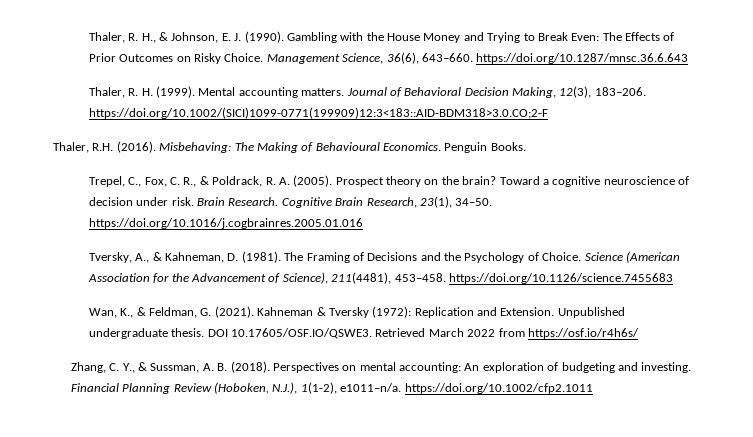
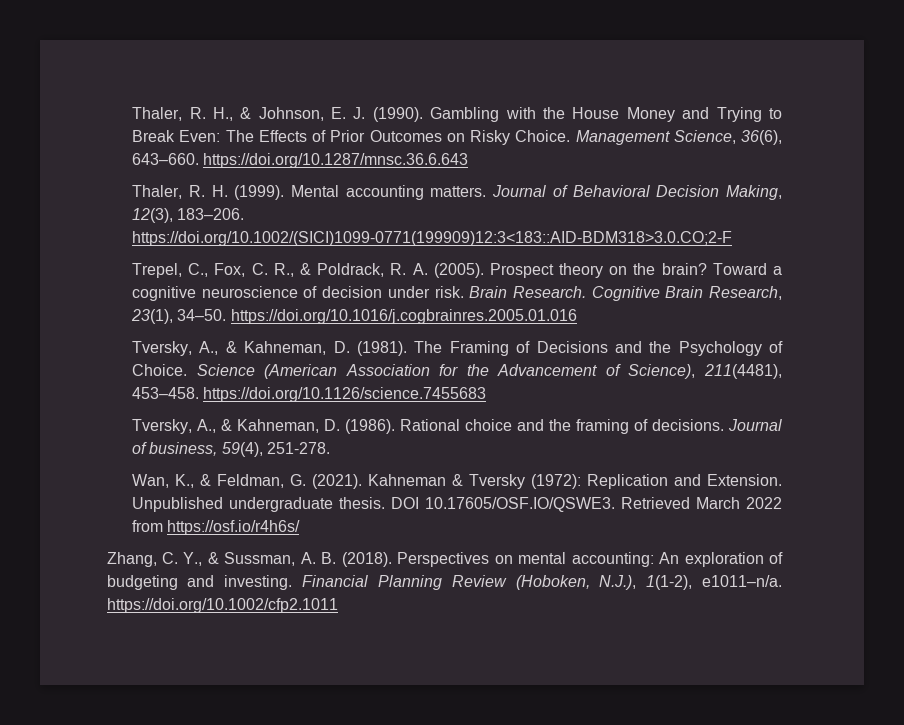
- Thaler, R.H. (2016). Misbehaving: The Making of Behavioural Economics. Penguin Books.
+ Tversky, A., & Kahneman, D. (1986). Rational choice and the framing of decisions. Journal of business, 59(4), 251-278.

